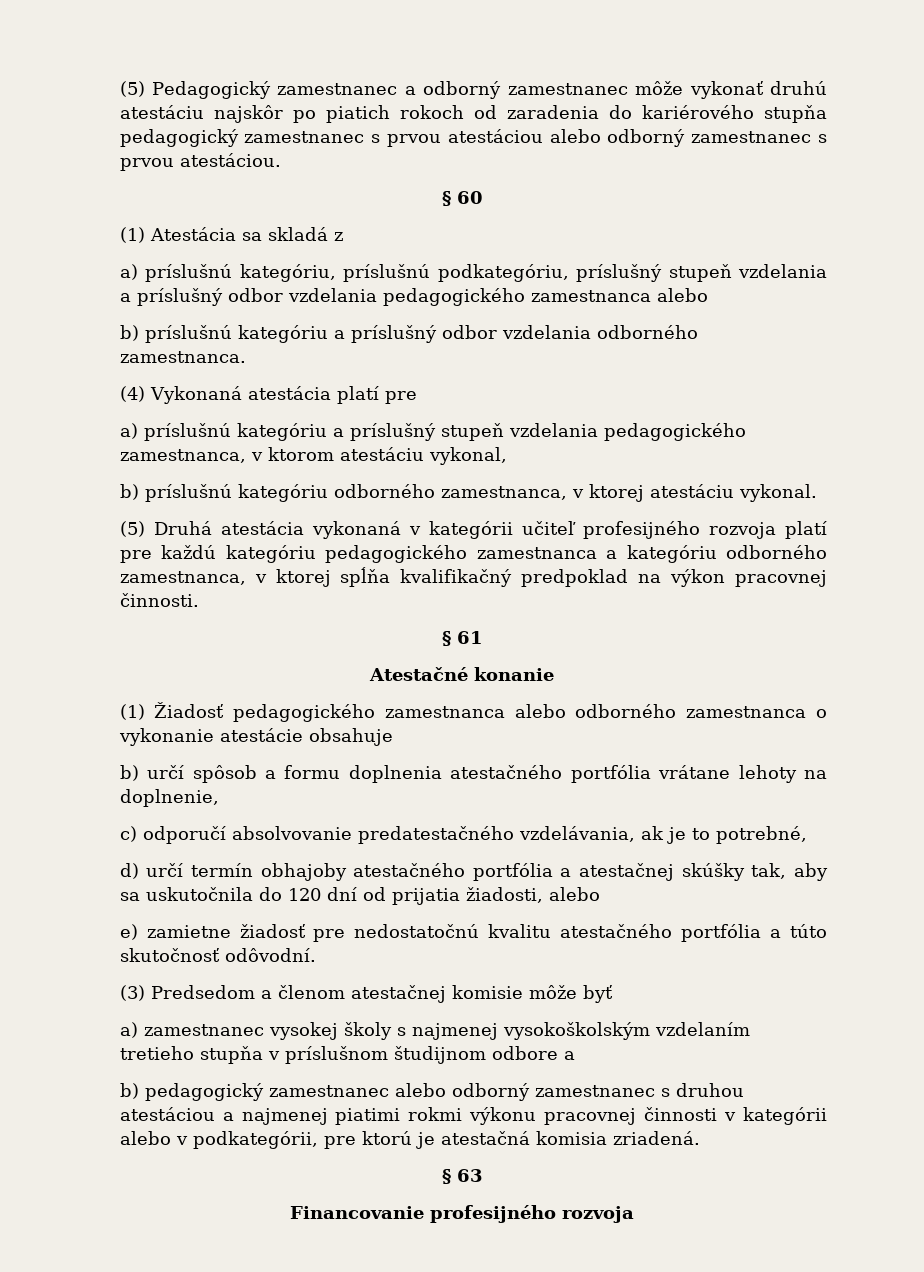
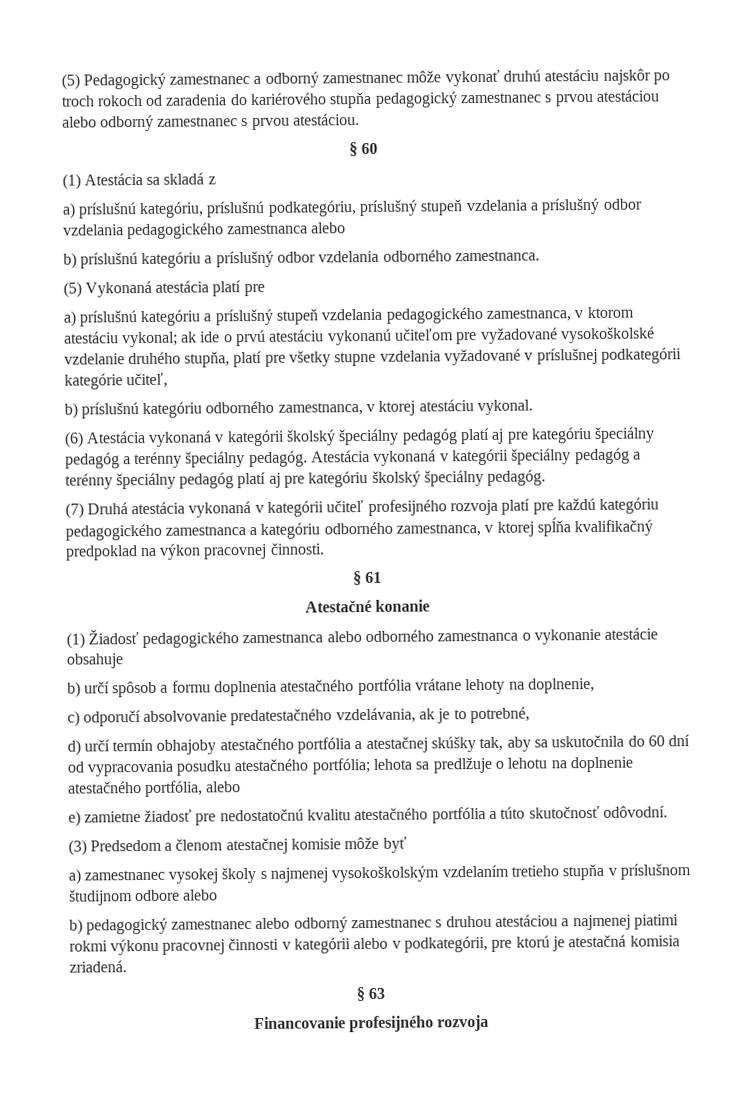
- (5) Pedagogický zamestnanec a odborný zamestnanec môže vykonať druhú atestáciu najskôr po piatich rokoch od zaradenia do kariérového stupňa pedagogický zamestnanec s prvou atestáciou alebo odborný zamestnanec s prvou atestáciou.
+ (5) Pedagogický zamestnanec a odborný zamestnanec môže vykonať druhú atestáciu najskôr po troch rokoch od zaradenia do kariérového stupňa pedagogický zamestnanec s prvou atestáciou alebo odborný zamestnanec s prvou atestáciou.
- (4) Vykonaná atestácia platí pre
+ (5) Vykonaná atestácia platí pre
- a) príslušnú kategóriu a príslušný stupeň vzdelania pedagogického zamestnanca, v ktorom atestáciu vykonal,
+ a) príslušnú kategóriu a príslušný stupeň vzdelania pedagogického zamestnanca, v ktorom atestáciu vykonal; ak ide o prvú atestáciu vykonanú učiteľom pre vyžadované vysokoškolské vzdelanie druhého stupňa, platí pre všetky stupne vzdelania vyžadované v príslušnej podkategórii kategórie učiteľ,
- (5) Druhá atestácia vykonaná v kategórii učiteľ profesijného rozvoja platí pre každú kategóriu pedagogického zamestnanca a kategóriu odborného zamestnanca, v ktorej spĺňa kvalifikačný predpoklad na výkon pracovnej činnosti.
+ (6) Atestácia vykonaná v kategórii školský špeciálny pedagóg platí aj pre kategóriu špeciálny pedagóg a terénny špeciálny pedagóg. Atestácia vykonaná v kategórii špeciálny pedagóg a terénny špeciálny pedagóg platí aj pre kategóriu školský špeciálny pedagóg.
+ (7) Druhá atestácia vykonaná v kategórii učiteľ profesijného rozvoja platí pre každú kategóriu pedagogického zamestnanca a kategóriu odborného zamestnanca, v ktorej spĺňa kvalifikačný predpoklad na výkon pracovnej činnosti.
- d) určí termín obhajoby atestačného portfólia a atestačnej skúšky tak, aby sa uskutočnila do 120 dní od prijatia žiadosti, alebo
+ d) určí termín obhajoby atestačného portfólia a atestačnej skúšky tak, aby sa uskutočnila do 60 dní od vypracovania posudku atestačného portfólia; lehota sa predlžuje o lehotu na doplnenie atestačného portfólia, alebo
- a) zamestnanec vysokej školy s najmenej vysokoškolským vzdelaním tretieho stupňa v príslušnom študijnom odbore a
+ a) zamestnanec vysokej školy s najmenej vysokoškolským vzdelaním tretieho stupňa v príslušnom študijnom odbore alebo

